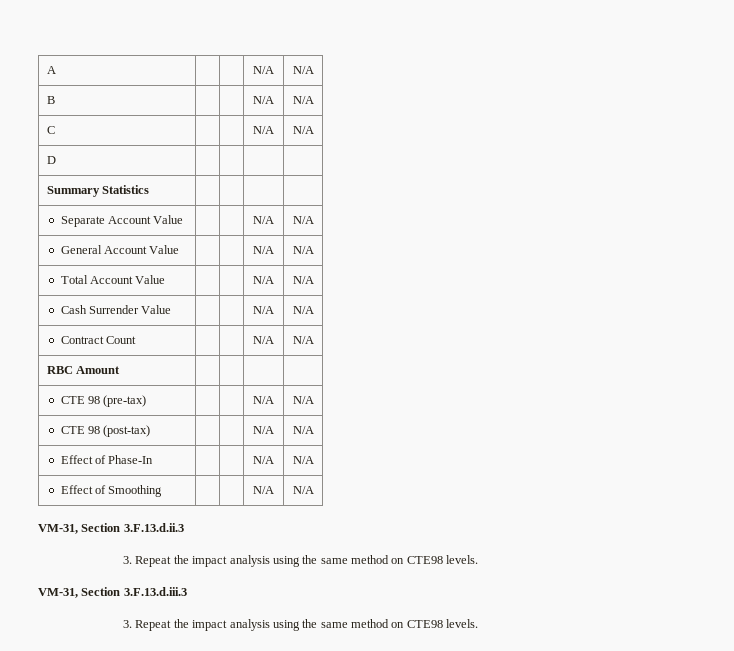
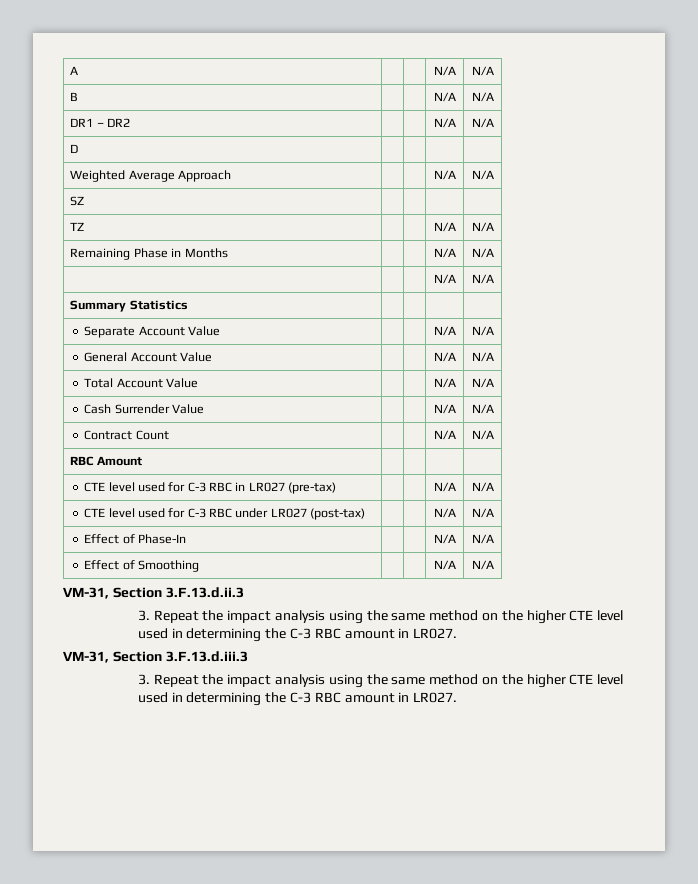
- C | | | N/A | N/A
+ DR1 – DR2 | | | N/A | N/A
+ Weighted Average Approach | | | N/A | N/A
+ SZ | | | |
+ TZ | | | N/A | N/A
+ Remaining Phase in Months | | | N/A | N/A
+ | | | N/A | N/A
- CTE 98 (pre-tax) | | | N/A | N/A
- CTE 98 (post-tax) | | | N/A | N/A
+ CTE level used for C-3 RBC in LR027 (pre-tax) | | | N/A | N/A
+ CTE level used for C-3 RBC under LR027 (post-tax) | | | N/A | N/A
  VM-31, Section 3.F.13.d.ii.3
- 3. Repeat the impact analysis using the same method on CTE98 levels.
+ 3. Repeat the impact analysis using the same method on the higher CTE level used in determining the C-3 RBC amount in LR027.
  VM-31, Section 3.F.13.d.iii.3
- 3. Repeat the impact analysis using the same method on CTE98 levels.
+ 3. Repeat the impact analysis using the same method on the higher CTE level used in determining the C-3 RBC amount in LR027.

